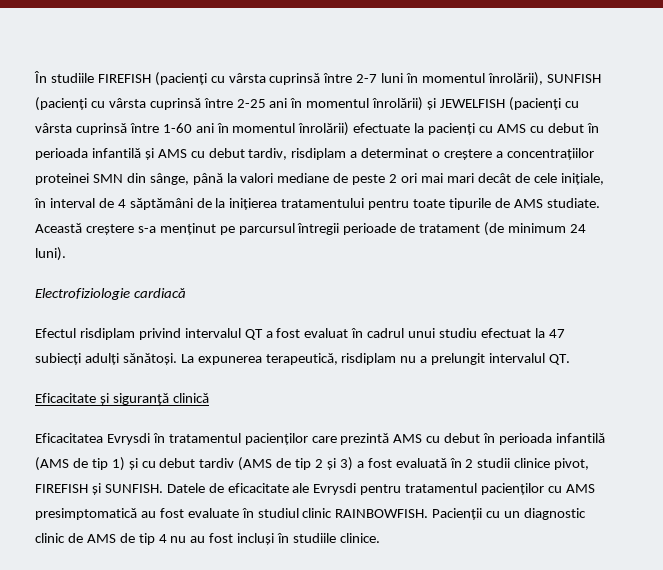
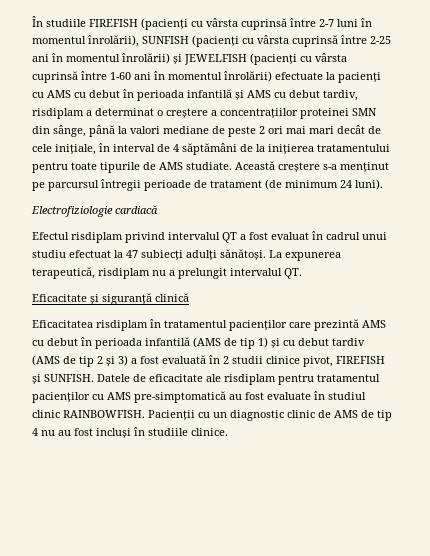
- Eficacitatea Evrysdi în tratamentul pacienților care prezintă AMS cu debut în perioada infantilă (AMS de tip 1) și cu debut tardiv (AMS de tip 2 și 3) a fost evaluată în 2 studii clinice pivot, FIREFISH și SUNFISH.
+ Eficacitatea risdiplam în tratamentul pacienților care prezintă AMS cu debut în perioada infantilă (AMS de tip 1) și cu debut tardiv (AMS de tip 2 și 3) a fost evaluată în 2 studii clinice pivot, FIREFISH și SUNFISH.
- Datele de eficacitate ale Evrysdi pentru tratamentul pacienților cu AMS presimptomatică au fost evaluate în studiul clinic RAINBOWFISH.
+ Datele de eficacitate ale risdiplam pentru tratamentul pacienților cu AMS pre-simptomatică au fost evaluate în studiul clinic RAINBOWFISH.

